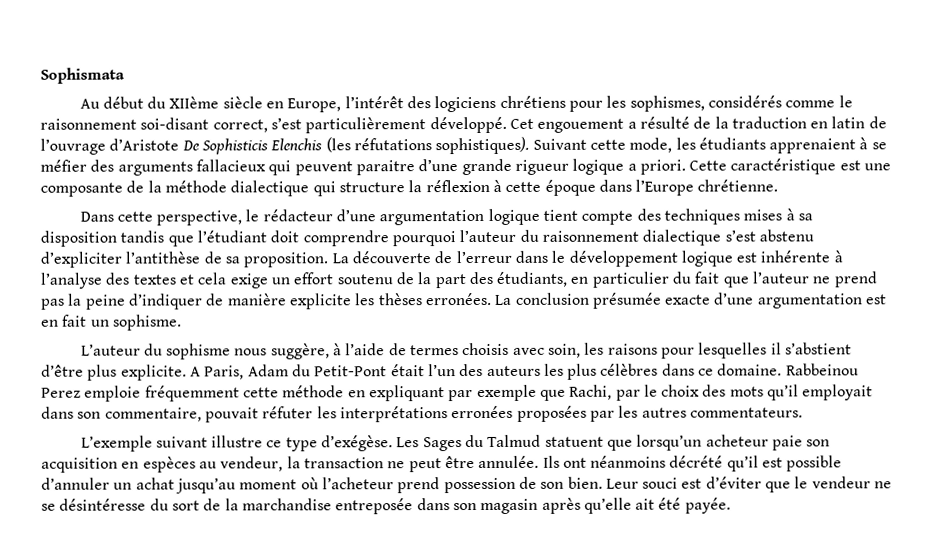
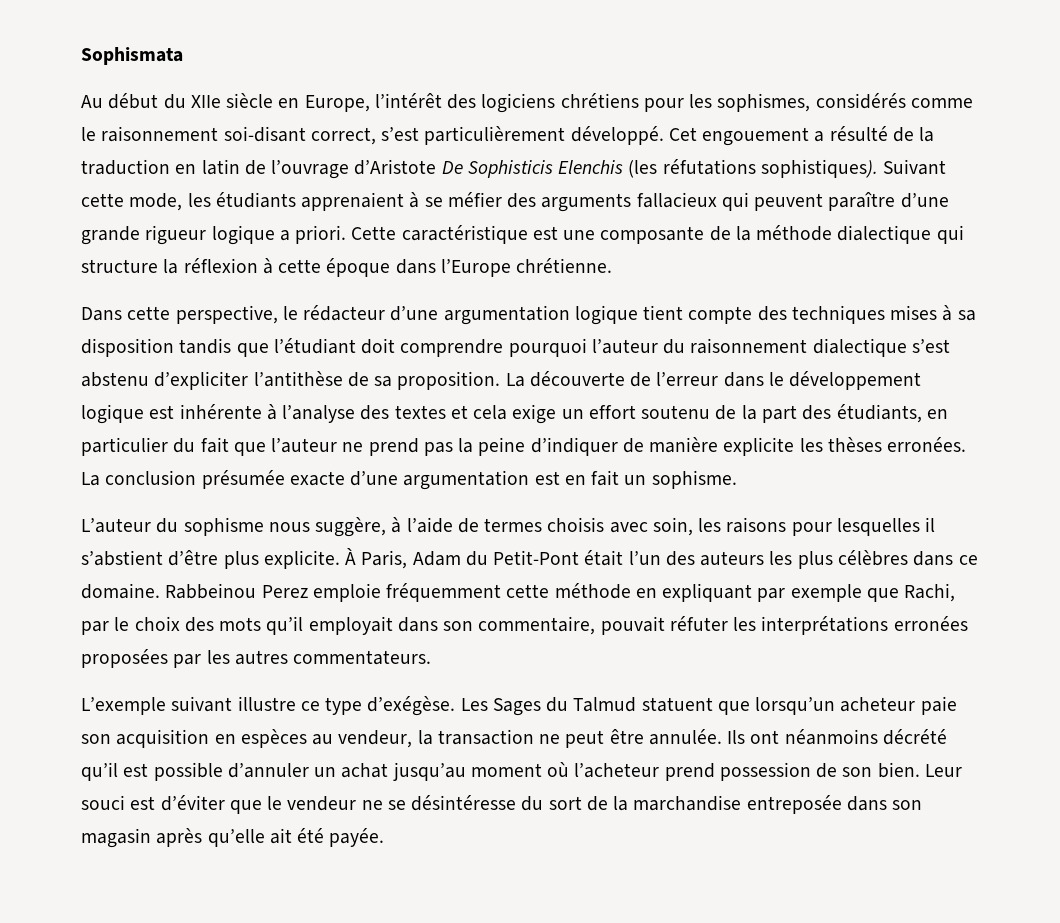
- Au début du XIIème siècle en Europe, l’intérêt des logiciens chrétiens pour les sophismes, considérés comme le raisonnement soi-disant correct, s’est particulièrement développé.
+ Au début du XIIe siècle en Europe, l’intérêt des logiciens chrétiens pour les sophismes, considérés comme le raisonnement soi-disant correct, s’est particulièrement développé.
- Suivant cette mode, les étudiants apprenaient à se méfier des arguments fallacieux qui peuvent paraitre d’une grande rigueur logique a priori.
+ Suivant cette mode, les étudiants apprenaient à se méfier des arguments fallacieux qui peuvent paraître d’une grande rigueur logique a priori.
- A Paris, Adam du Petit-Pont était l’un des auteurs les plus célèbres dans ce domaine.
+ À Paris, Adam du Petit-Pont était l’un des auteurs les plus célèbres dans ce domaine.

